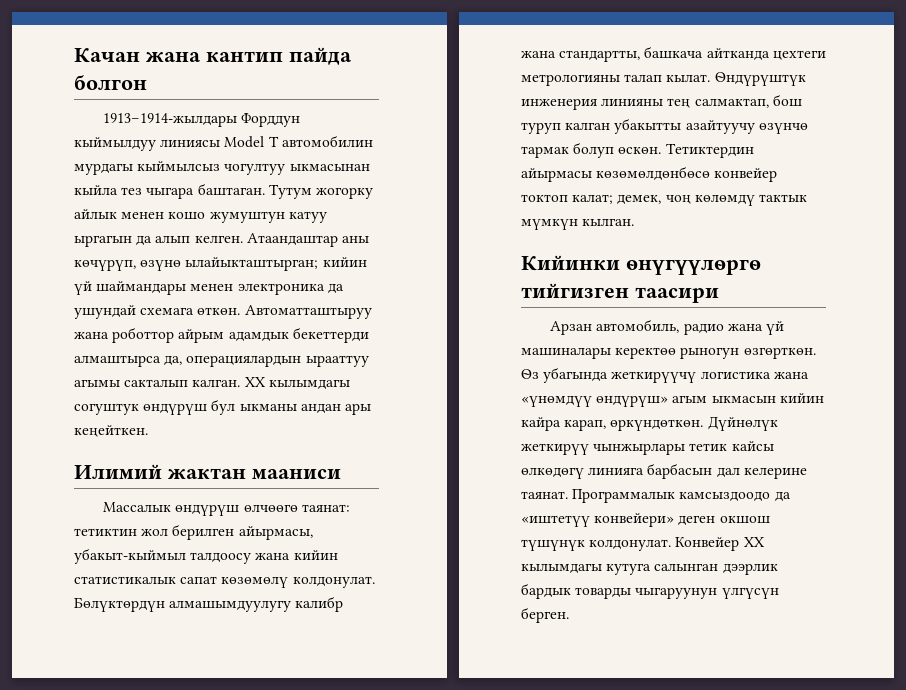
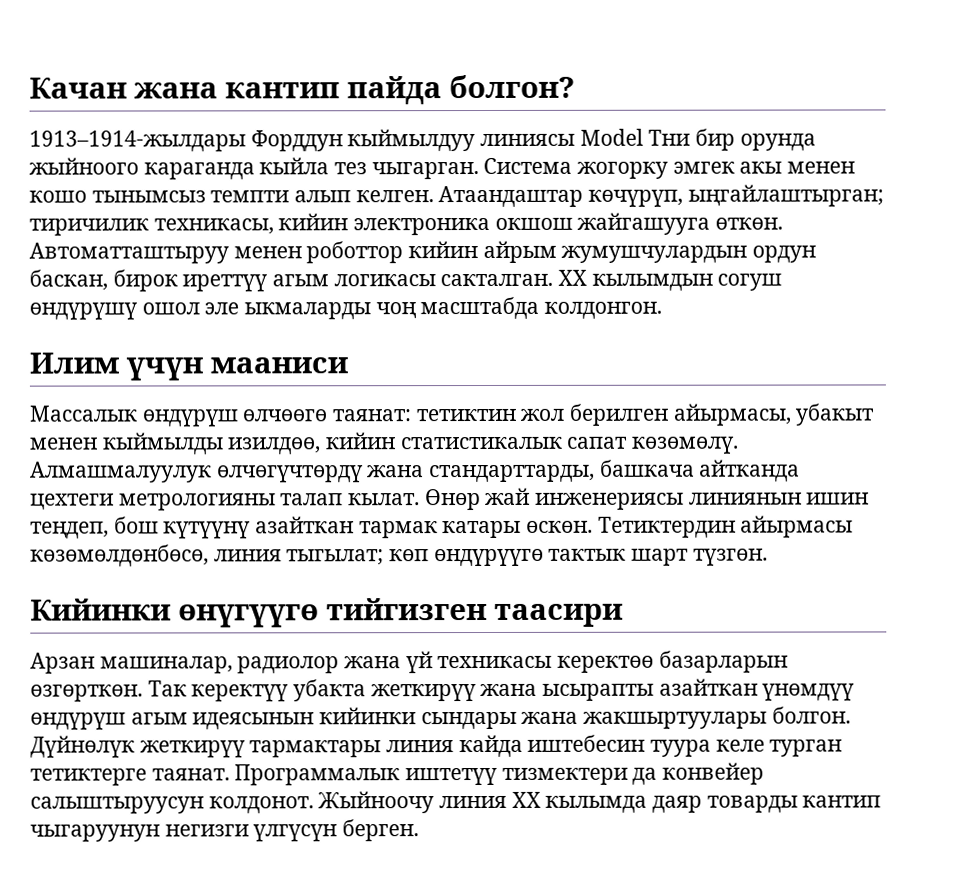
- Качан жана кантип пайда болгон
+ Качан жана кантип пайда болгон?
- 1913–1914-жылдары Форддун кыймылдуу линиясы Model T автомобилин мурдагы кыймылсыз чогултуу ыкмасынан кыйла тез чыгара баштаган. Тутум жогорку айлык менен кошо жумуштун катуу ыргагын да алып келген. Атаандаштар аны көчүрүп, өзүнө ылайыкташтырган; кийин үй шаймандары менен электроника да ушундай схемага өткөн. Автоматташтыруу жана роботтор айрым адамдык бекеттерди алмаштырса да, операциялардын ырааттуу агымы сакталып калган. XX кылымдагы согуштук өндүрүш бул ыкманы андан ары кеңейткен.
- Илимий жактан мааниси
+ 1913–1914-жылдары Форддун кыймылдуу линиясы Model Tни бир орунда жыйноого караганда кыйла тез чыгарган. Система жогорку эмгек акы менен кошо тынымсыз темпти алып келген. Атаандаштар көчүрүп, ыңгайлаштырган; тиричилик техникасы, кийин электроника окшош жайгашууга өткөн. Автоматташтыруу менен роботтор кийин айрым жумушчулардын ордун баскан, бирок иреттүү агым логикасы сакталган. XX кылымдын согуш өндүрүшү ошол эле ыкмаларды чоң масштабда колдонгон.
+ Илим үчүн мааниси
- Массалык өндүрүш өлчөөгө таянат: тетиктин жол берилген айырмасы, убакыт-кыймыл талдоосу жана кийин статистикалык сапат көзөмөлү колдонулат. Бөлүктөрдүн алмашымдуулугу калибр жана стандартты, башкача айтканда цехтеги метрологияны талап кылат.
+ Массалык өндүрүш өлчөөгө таянат: тетиктин жол берилген айырмасы, убакыт менен кыймылды изилдөө, кийин статистикалык сапат көзөмөлү. Алмашмалуулук өлчөгүчтөрдү жана стандарттарды, башкача айтканда цехтеги метрологияны талап кылат.
- Өндүрүштүк инженерия линияны тең салмактап, бош туруп калган убакытты азайтуучу өзүнчө тармак болуп өскөн. Тетиктердин айырмасы көзөмөлдөнбөсө конвейер токтоп калат; демек, чоң көлөмдү тактык мүмкүн кылган.
+ Өнөр жай инженериясы линиянын ишин теңдеп, бош күтүүнү азайткан тармак катары өскөн. Тетиктердин айырмасы көзөмөлдөнбөсө, линия тыгылат; көп өндүрүүгө тактык шарт түзгөн.
- Кийинки өнүгүүлөргө тийгизген таасири
+ Кийинки өнүгүүгө тийгизген таасири
- Арзан автомобиль, радио жана үй машиналары керектөө рыногун өзгөрткөн. Өз убагында жеткирүүчү логистика жана «үнөмдүү өндүрүш» агым ыкмасын кийин кайра карап, өркүндөткөн. Дүйнөлүк жеткирүү чынжырлары тетик кайсы өлкөдөгү линияга барбасын дал келерине таянат. Программалык камсыздоодо да «иштетүү конвейери» деген окшош түшүнүк колдонулат. Конвейер XX кылымдагы кутуга салынган дээрлик бардык товарды чыгаруунун үлгүсүн берген.
+ Арзан машиналар, радиолор жана үй техникасы керектөө базарларын өзгөрткөн. Так керектүү убакта жеткирүү жана ысырапты азайткан үнөмдүү өндүрүш агым идеясынын кийинки сындары жана жакшыртуулары болгон. Дүйнөлүк жеткирүү тармактары линия кайда иштебесин туура келе турган тетиктерге таянат. Программалык иштетүү тизмектери да конвейер салыштыруусун колдонот. Жыйноочу линия XX кылымда даяр товарды кантип чыгаруунун негизги үлгүсүн берген.

